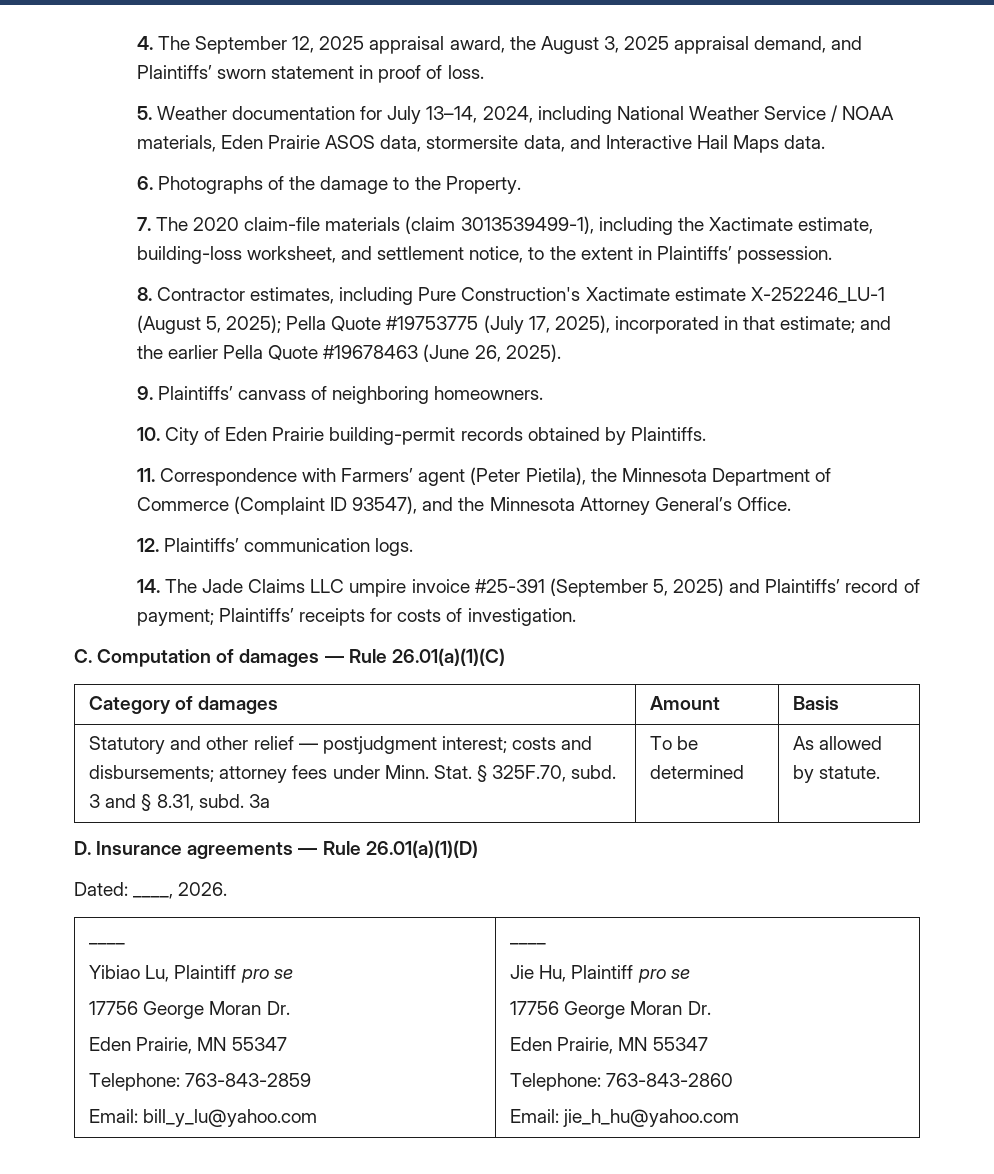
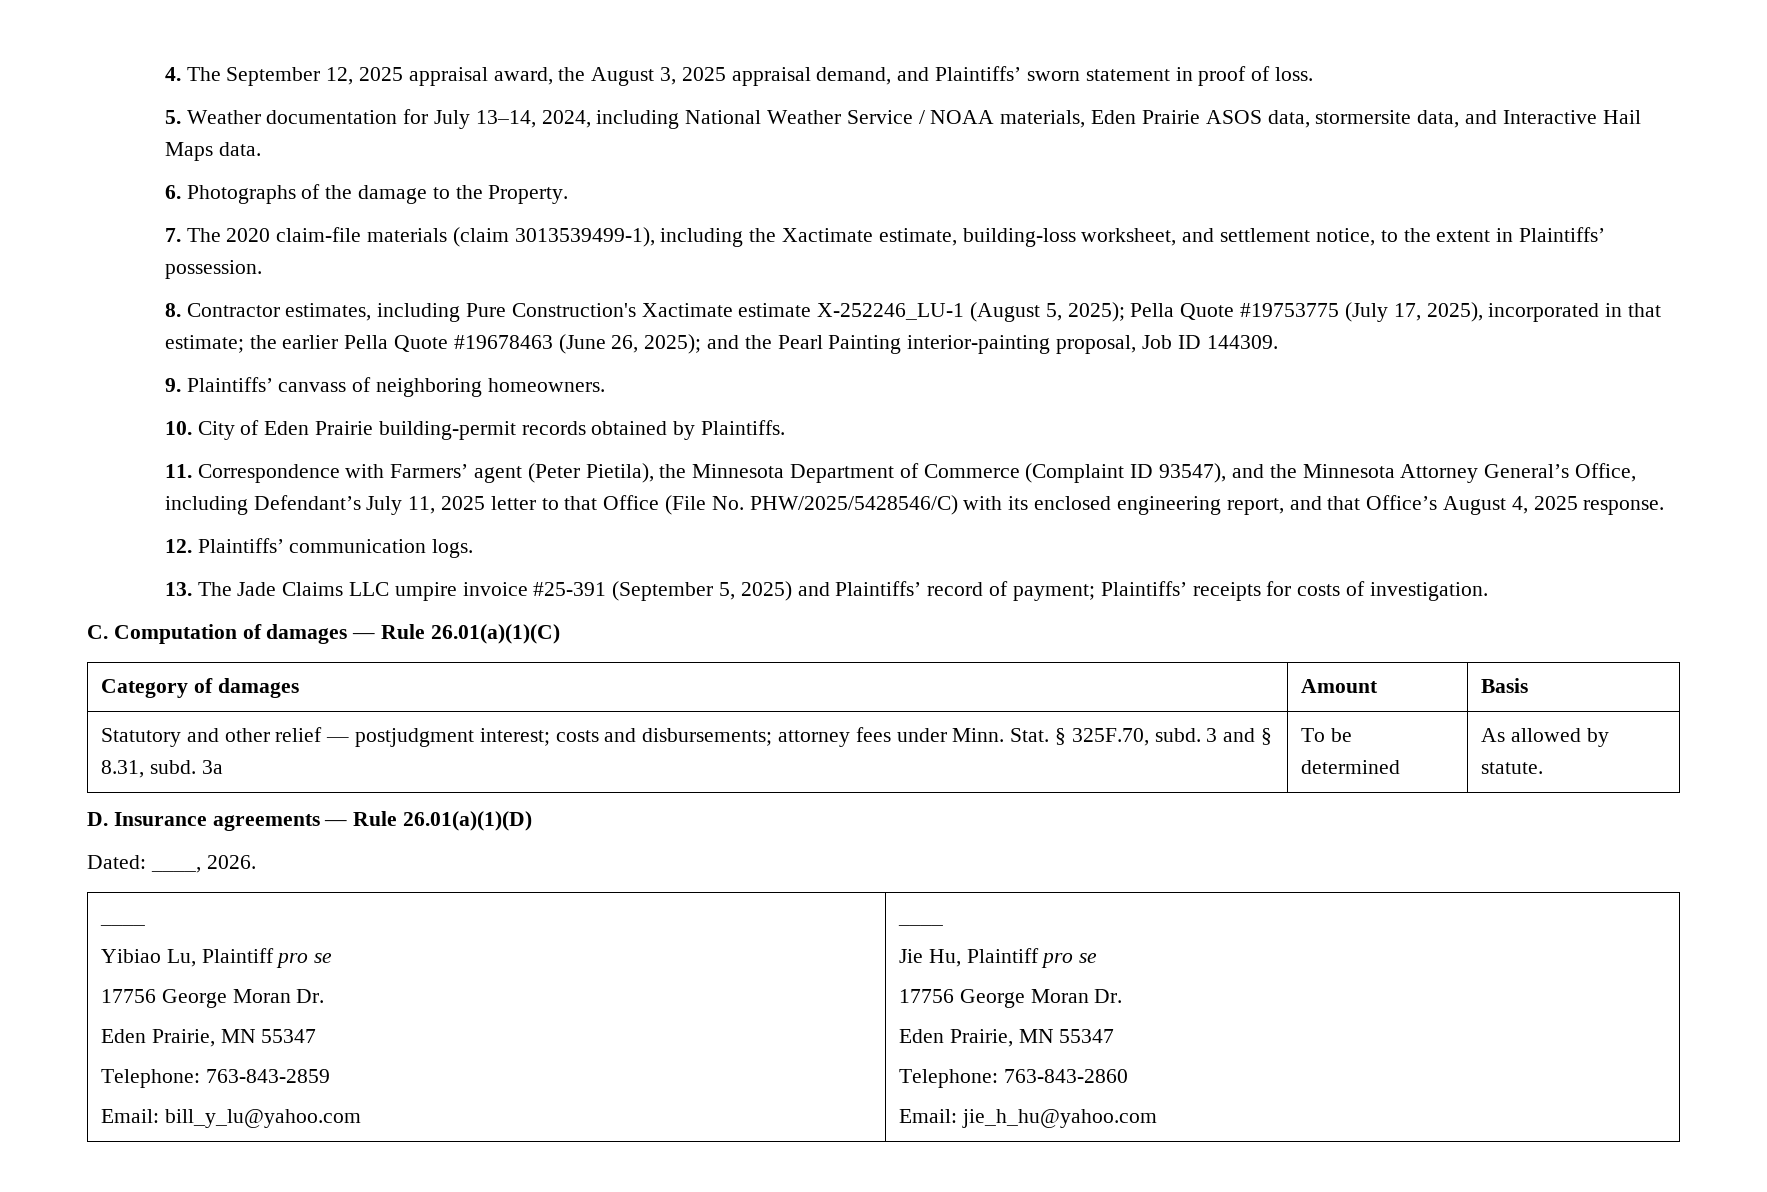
- 8. Contractor estimates, including Pure Construction's Xactimate estimate X-252246_LU-1 (August 5, 2025); Pella Quote #19753775 (July 17, 2025), incorporated in that estimate; and the earlier Pella Quote #19678463 (June 26, 2025).
+ 8. Contractor estimates, including Pure Construction's Xactimate estimate X-252246_LU-1 (August 5, 2025); Pella Quote #19753775 (July 17, 2025), incorporated in that estimate; the earlier Pella Quote #19678463 (June 26, 2025); and the Pearl Painting interior-painting proposal, Job ID 144309.
- 11. Correspondence with Farmers’ agent (Peter Pietila), the Minnesota Department of Commerce (Complaint ID 93547), and the Minnesota Attorney General’s Office.
+ 11. Correspondence with Farmers’ agent (Peter Pietila), the Minnesota Department of Commerce (Complaint ID 93547), and the Minnesota Attorney General’s Office, including Defendant’s July 11, 2025 letter to that Office (File No. PHW/2025/5428546/C) with its enclosed engineering report, and that Office’s August 4, 2025 response.
- 14. The Jade Claims LLC umpire invoice #25-391 (September 5, 2025) and Plaintiffs’ record of payment; Plaintiffs’ receipts for costs of investigation.
+ 13. The Jade Claims LLC umpire invoice #25-391 (September 5, 2025) and Plaintiffs’ record of payment; Plaintiffs’ receipts for costs of investigation.

